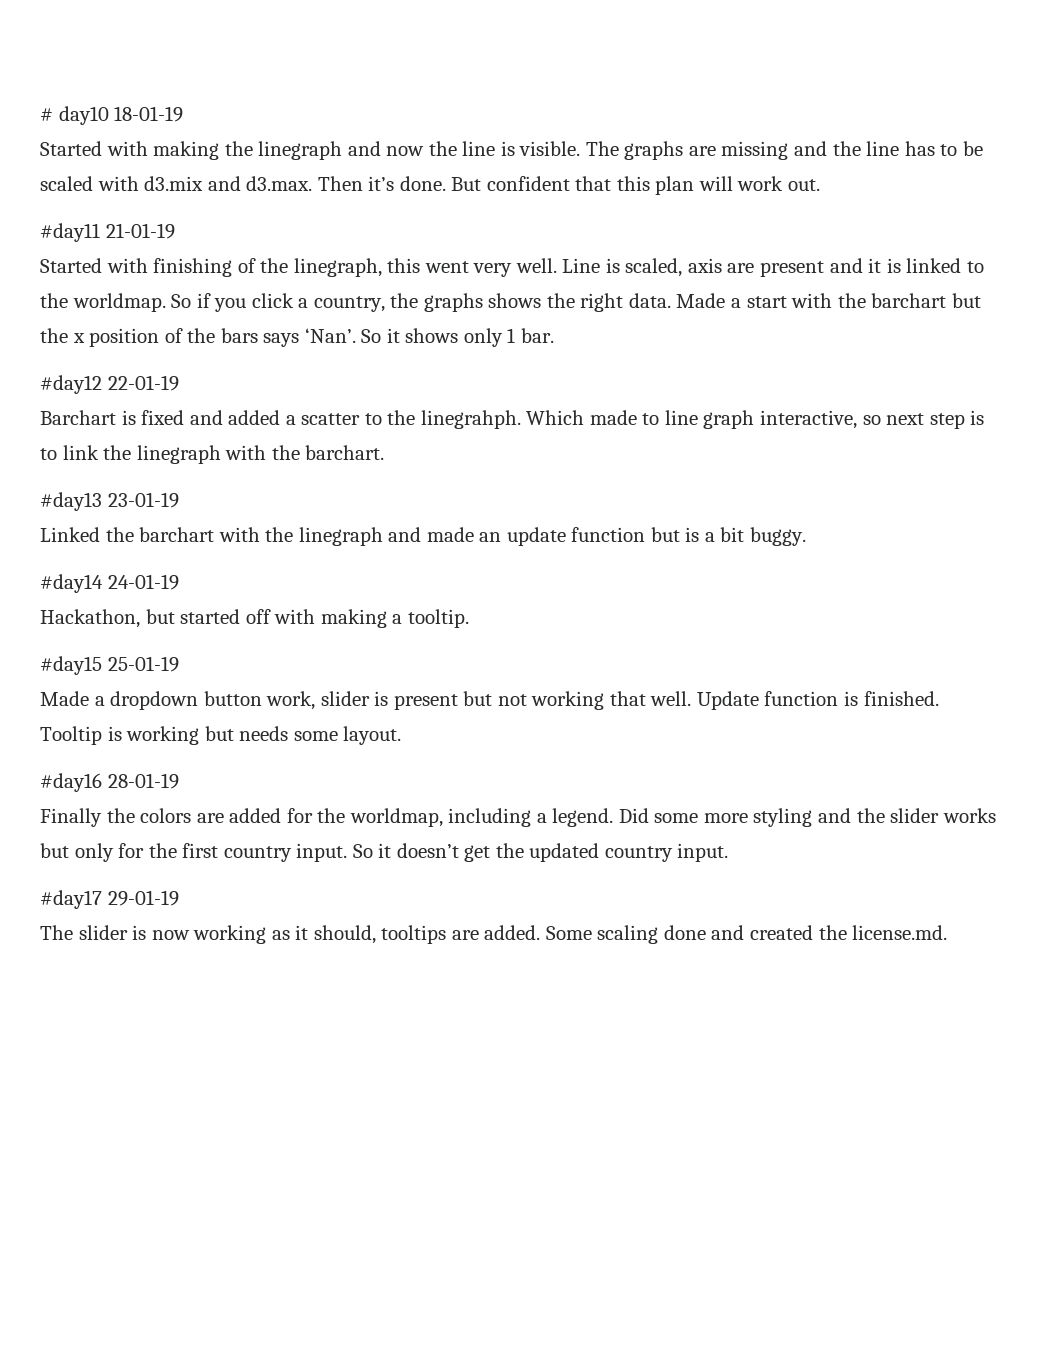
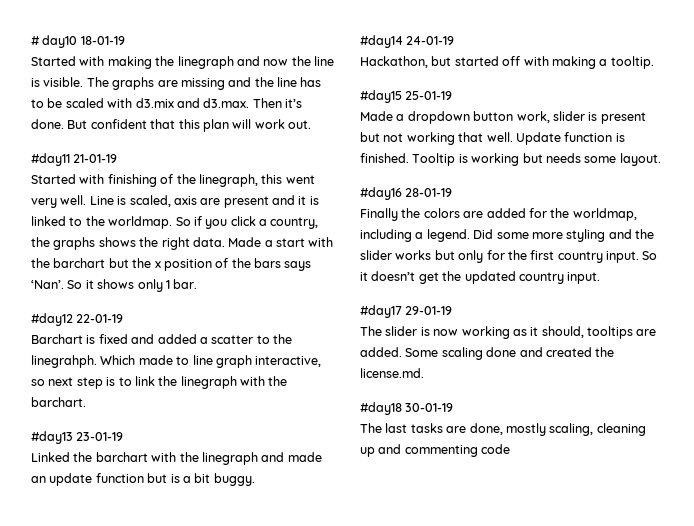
+ #day18 30-01-19
+ The last tasks are done, mostly scaling, cleaning up and commenting code

